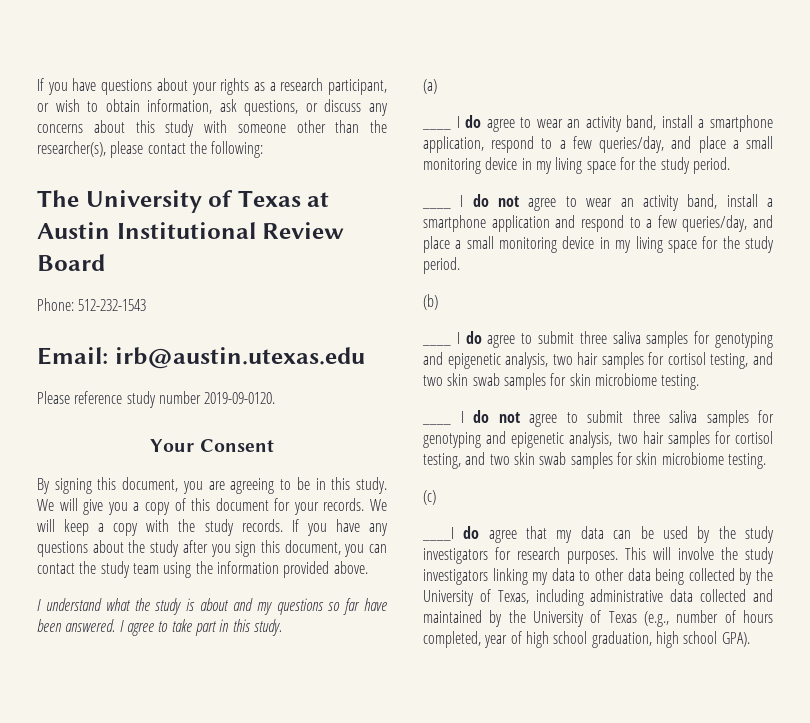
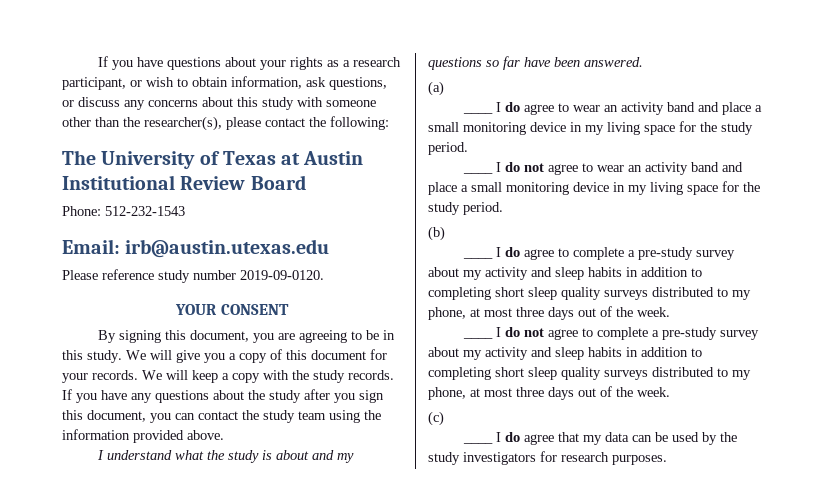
- Your Consent
+ YOUR CONSENT
- I agree to take part in this study.
- ____ I do agree to wear an activity band, install a smartphone application, respond to a few queries/day, and place a small monitoring device in my living space for the study period.
+ ____ I do agree to wear an activity band and place a small monitoring device in my living space for the study period.
- ____ I do not agree to wear an activity band, install a smartphone application and respond to a few queries/day, and place a small monitoring device in my living space for the study period.
+ ____ I do not agree to wear an activity band and place a small monitoring device in my living space for the study period.
- ____ I do agree to submit three saliva samples for genotyping and epigenetic analysis, two hair samples for cortisol testing, and two skin swab samples for skin microbiome testing.
- ____ I do not agree to submit three saliva samples for genotyping and epigenetic analysis, two hair samples for cortisol testing, and two skin swab samples for skin microbiome testing.
+ ____ I do agree to complete a pre-study survey about my activity and sleep habits in addition to completing short sleep quality surveys distributed to my phone, at most three days out of the week.
+ ____ I do not agree to complete a pre-study survey about my activity and sleep habits in addition to completing short sleep quality surveys distributed to my phone, at most three days out of the week.
- ____I do agree that my data can be used by the study investigators for research purposes. This will involve the study investigators linking my data to other data being collected by the University of Texas, including administrative data collected and maintained by the University of Texas (e.g., number of hours completed, year of high school graduation, high school GPA).
+ ____ I do agree that my data can be used by the study investigators for research purposes.

